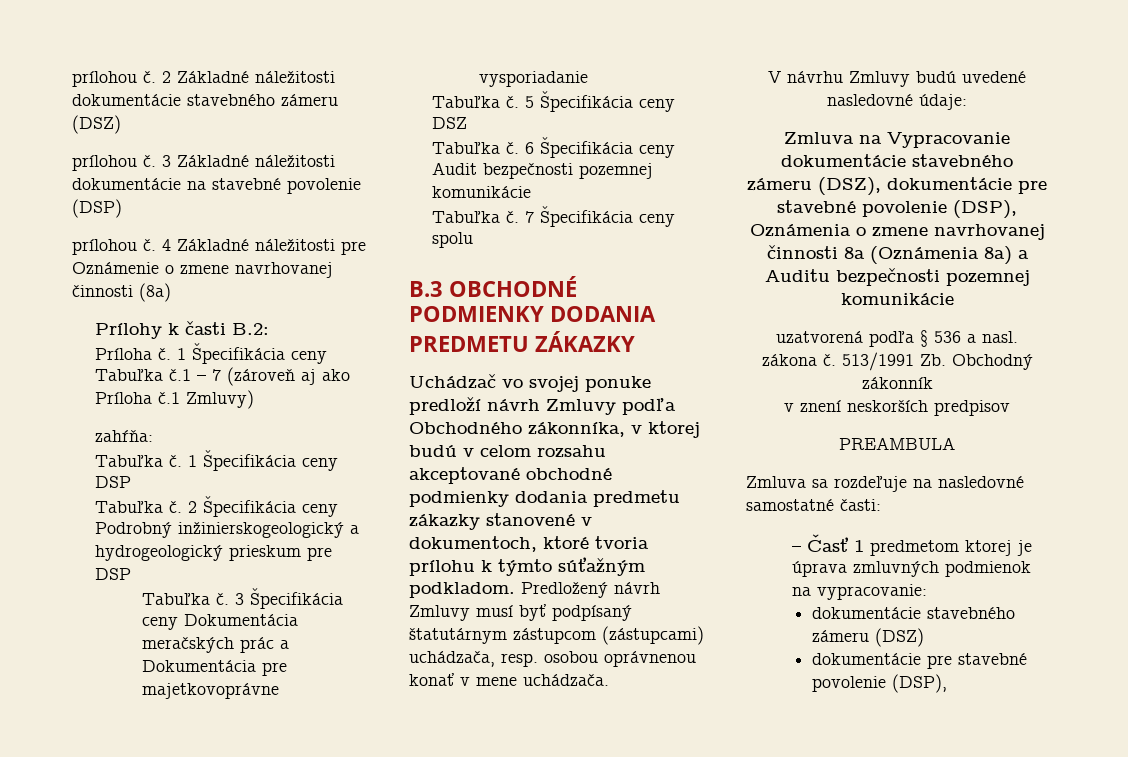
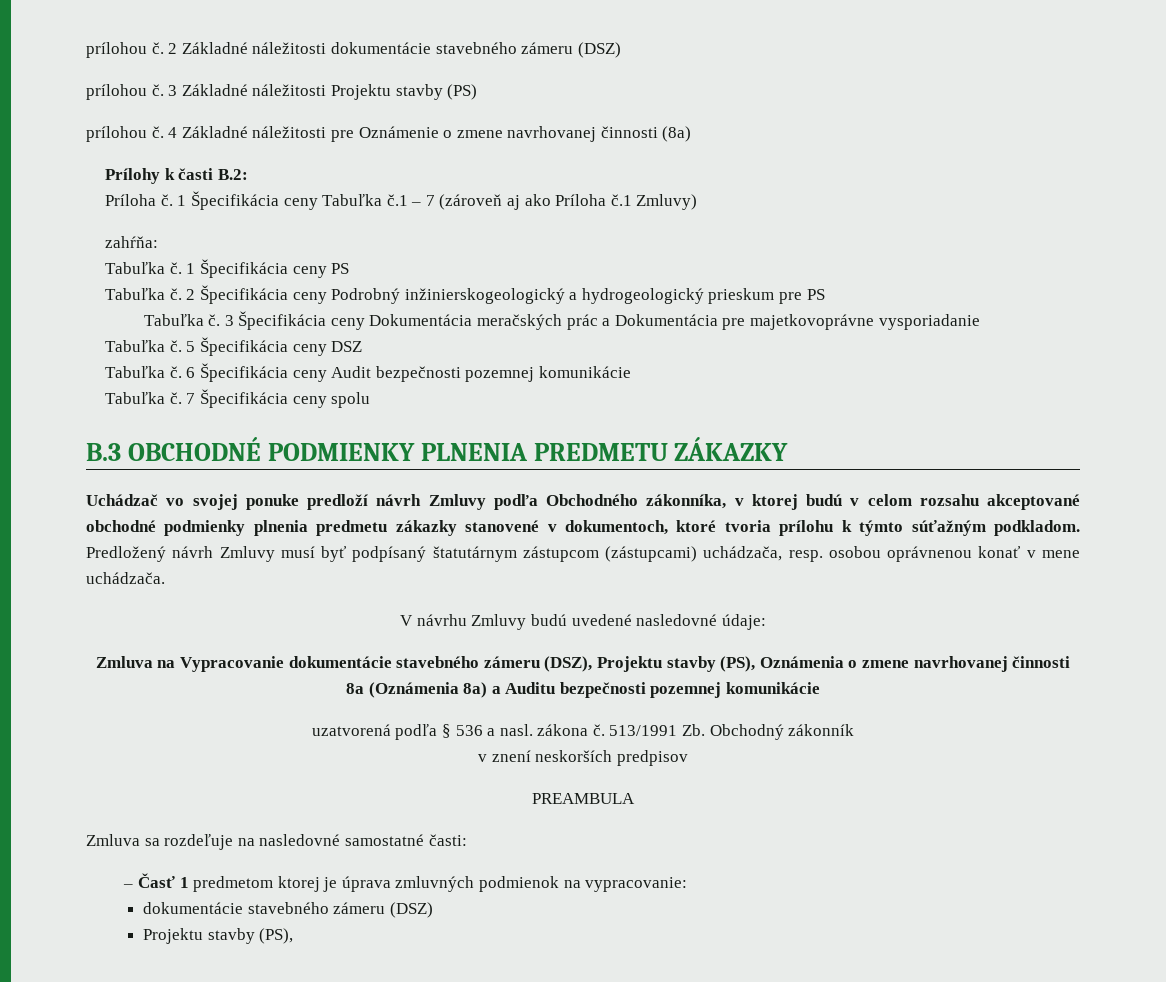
- 3 Základné náležitosti dokumentácie na stavebné povolenie (DSP)
+ 3 Základné náležitosti Projektu stavby (PS)
- 1 Špecifikácia ceny DSP
+ 1 Špecifikácia ceny PS
- 2 Špecifikácia ceny Podrobný inžinierskogeologický a hydrogeologický prieskum pre DSP
+ 2 Špecifikácia ceny Podrobný inžinierskogeologický a hydrogeologický prieskum pre PS
- B.3 OBCHODNÉ PODMIENKY DODANIA PREDMETU ZÁKAZKY
+ B.3 OBCHODNÉ PODMIENKY PLNENIA PREDMETU ZÁKAZKY
- Uchádzač vo svojej ponuke predloží návrh Zmluvy podľa Obchodného zákonníka, v ktorej budú v celom rozsahu akceptované obchodné podmienky dodania predmetu zákazky stanovené v dokumentoch, ktoré tvoria prílohu k týmto súťažným podkladom.
+ Uchádzač vo svojej ponuke predloží návrh Zmluvy podľa Obchodného zákonníka, v ktorej budú v celom rozsahu akceptované obchodné podmienky plnenia predmetu zákazky stanovené v dokumentoch, ktoré tvoria prílohu k týmto súťažným podkladom.
- Zmluva na Vypracovanie dokumentácie stavebného zámeru (DSZ), dokumentácie pre stavebné povolenie (DSP), Oznámenia o zmene navrhovanej činnosti 8a (Oznámenia 8a) a Auditu bezpečnosti pozemnej komunikácie
+ Zmluva na Vypracovanie dokumentácie stavebného zámeru (DSZ), Projektu stavby (PS), Oznámenia o zmene navrhovanej činnosti 8a (Oznámenia 8a) a Auditu bezpečnosti pozemnej komunikácie
  – Časť 1 predmetom ktorej je úprava zmluvných podmienok na vypracovanie:
  dokumentácie stavebného zámeru (DSZ)
- dokumentácie pre stavebné povolenie (DSP),
+ Projektu stavby (PS),

